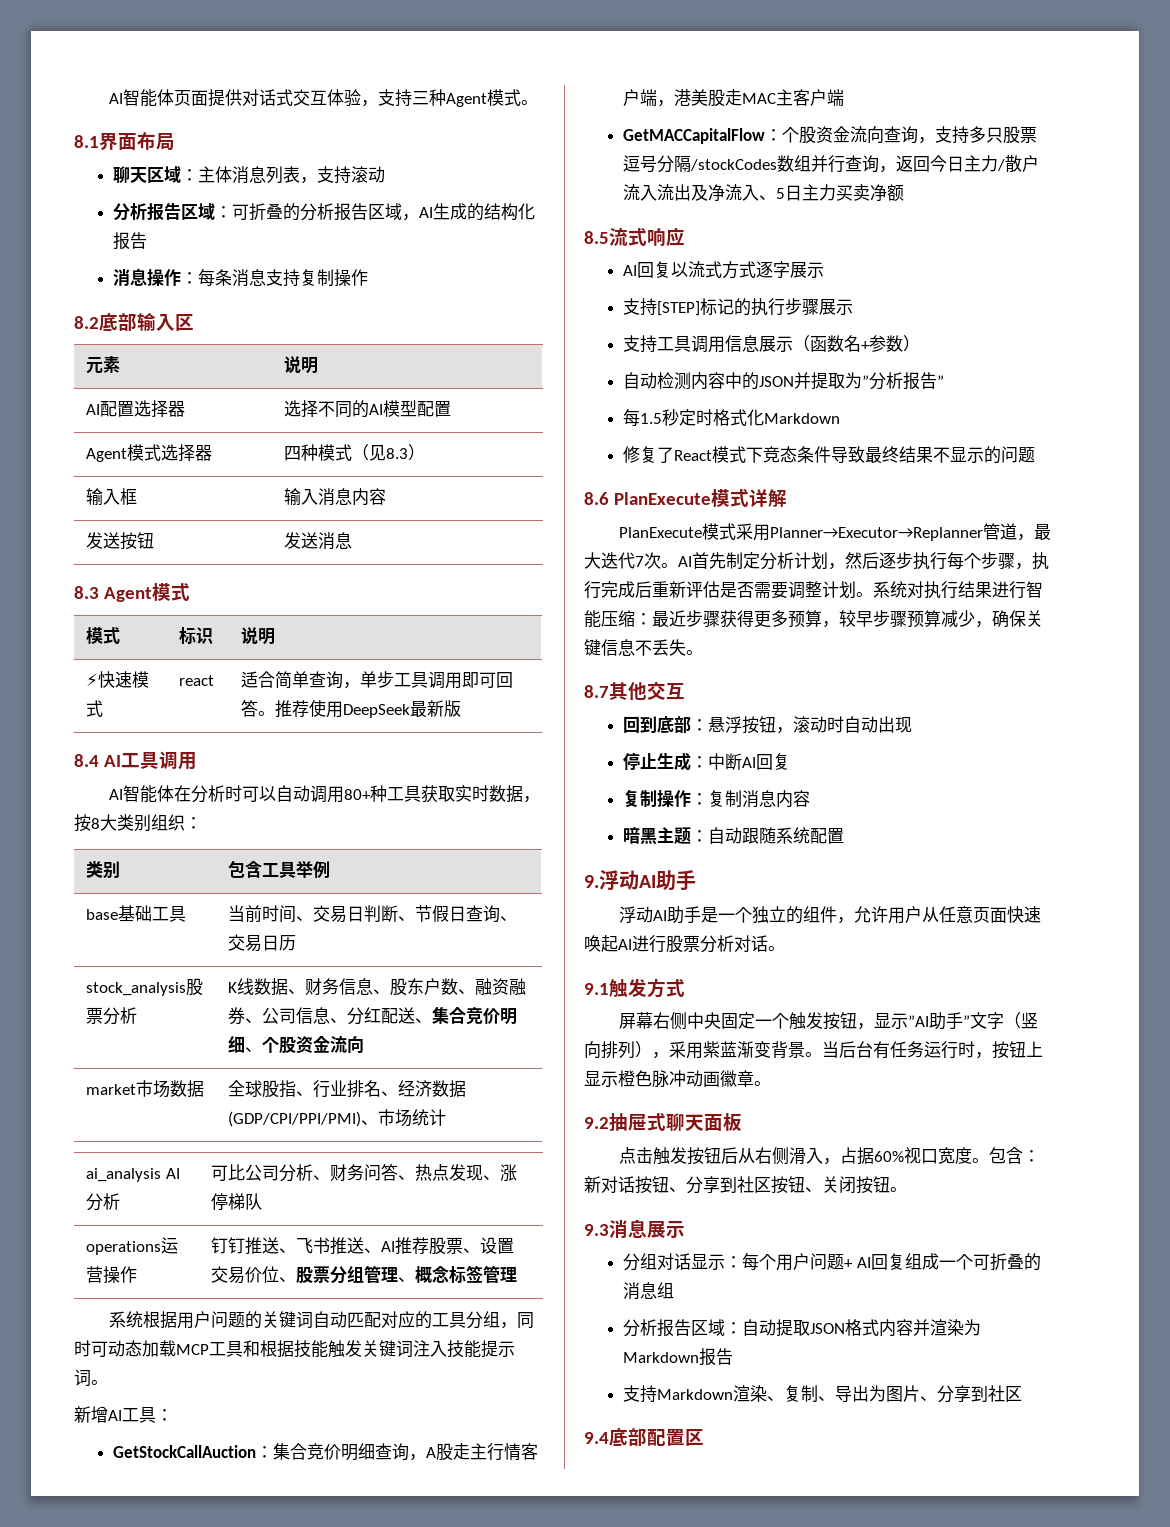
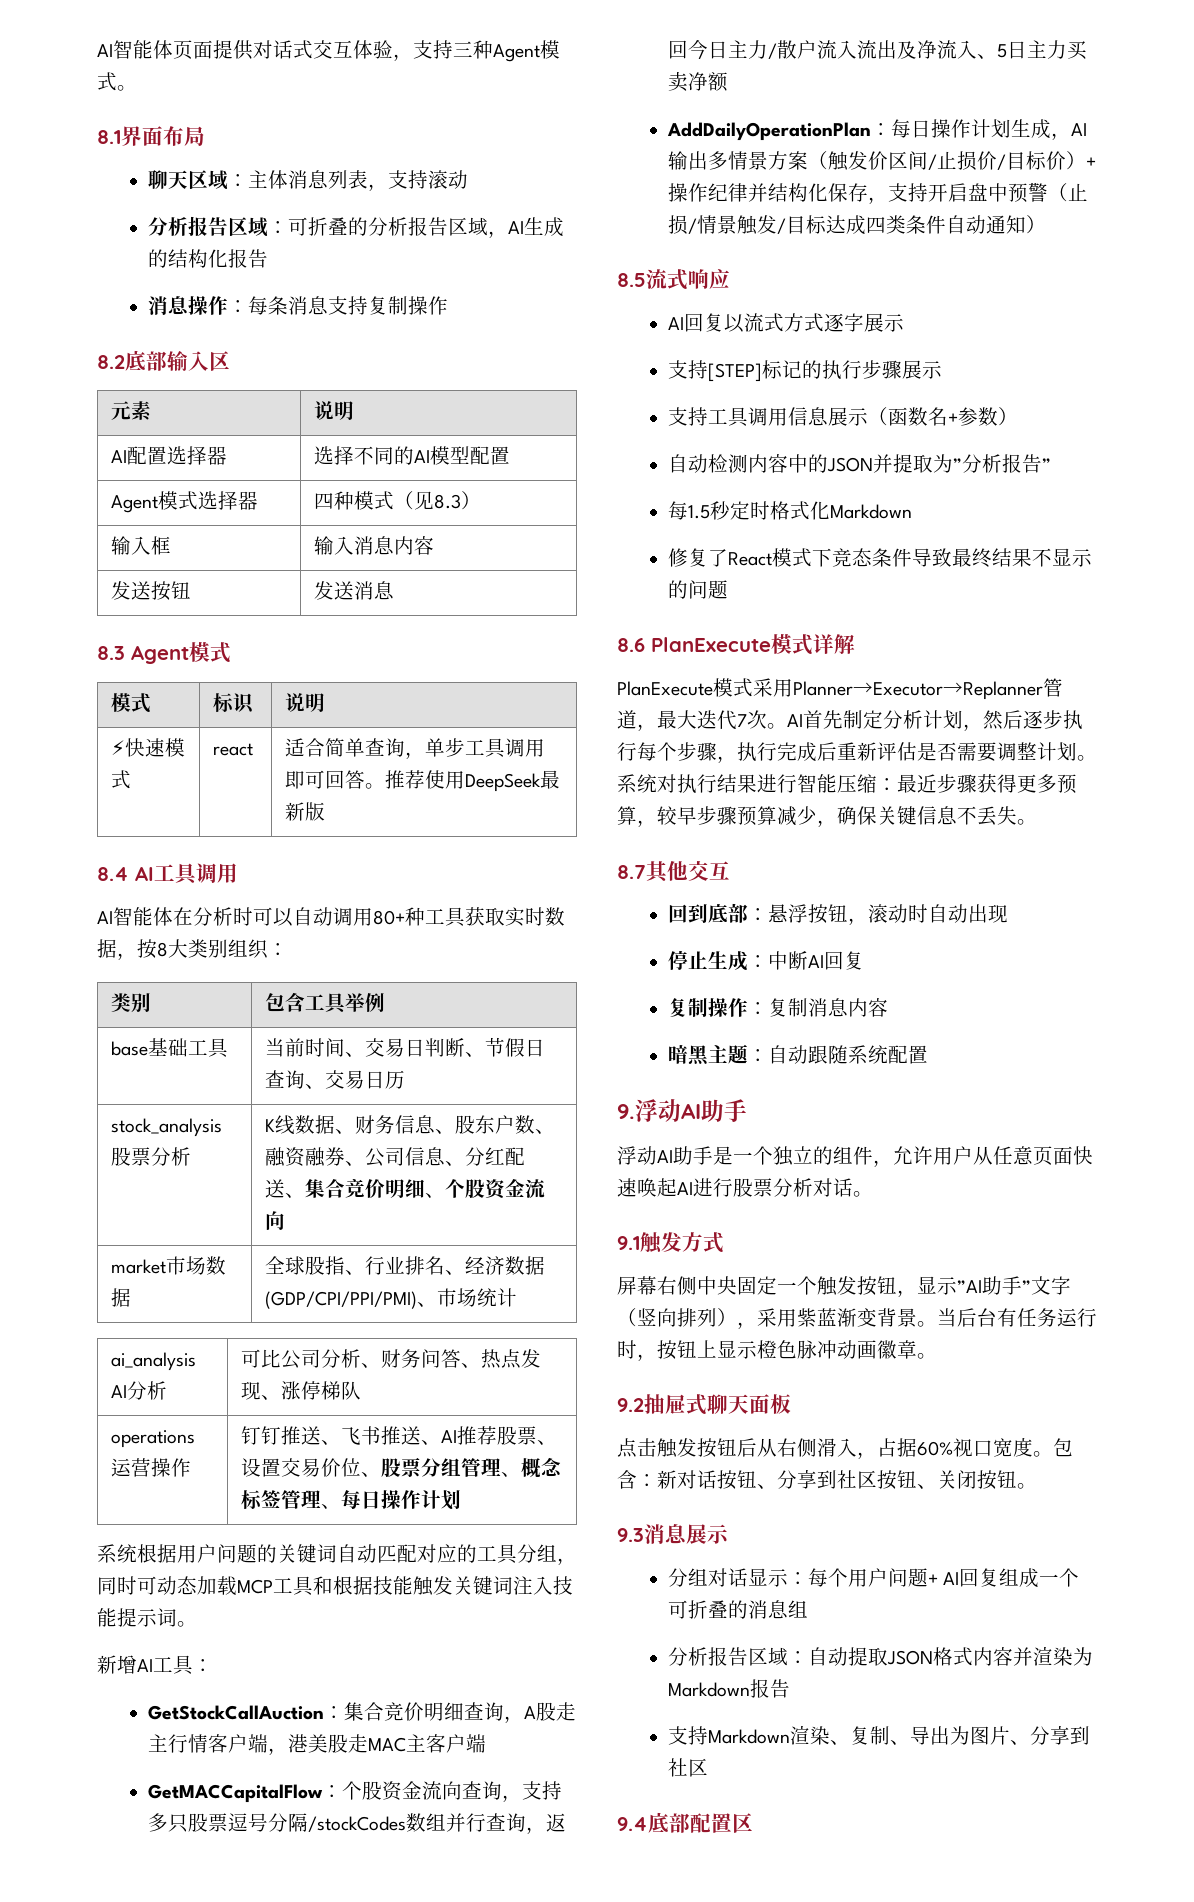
- operations运营操作 | 钉钉推送、飞书推送、AI推荐股票、设置交易价位、股票分组管理、概念标签管理
+ operations运营操作 | 钉钉推送、飞书推送、AI推荐股票、设置交易价位、股票分组管理、概念标签管理、每日操作计划
+ AddDailyOperationPlan：每日操作计划生成，AI输出多情景方案（触发价区间/止损价/目标价）+操作纪律并结构化保存，支持开启盘中预警（止损/情景触发/目标达成四类条件自动通知）

